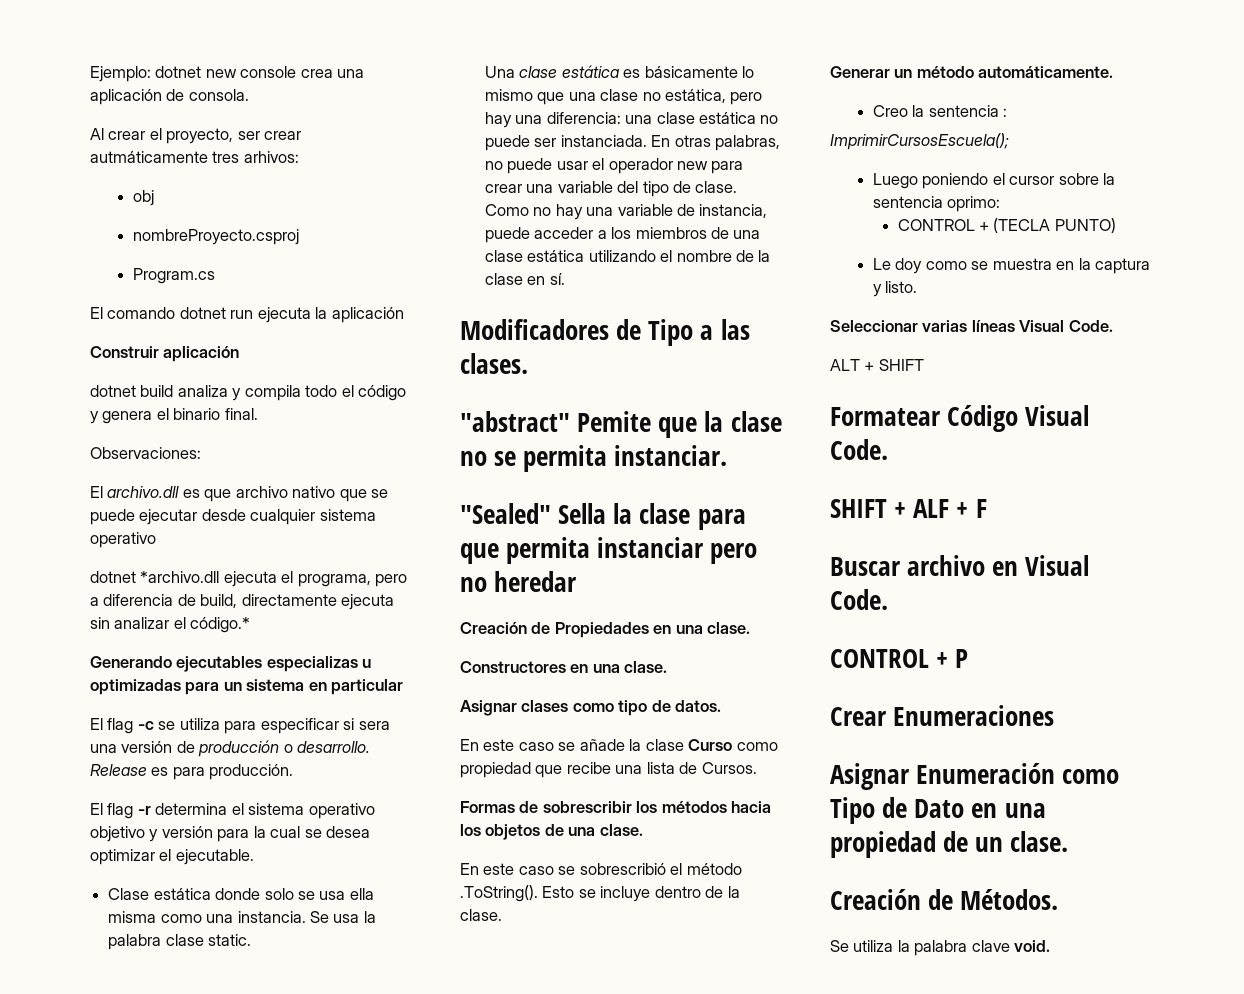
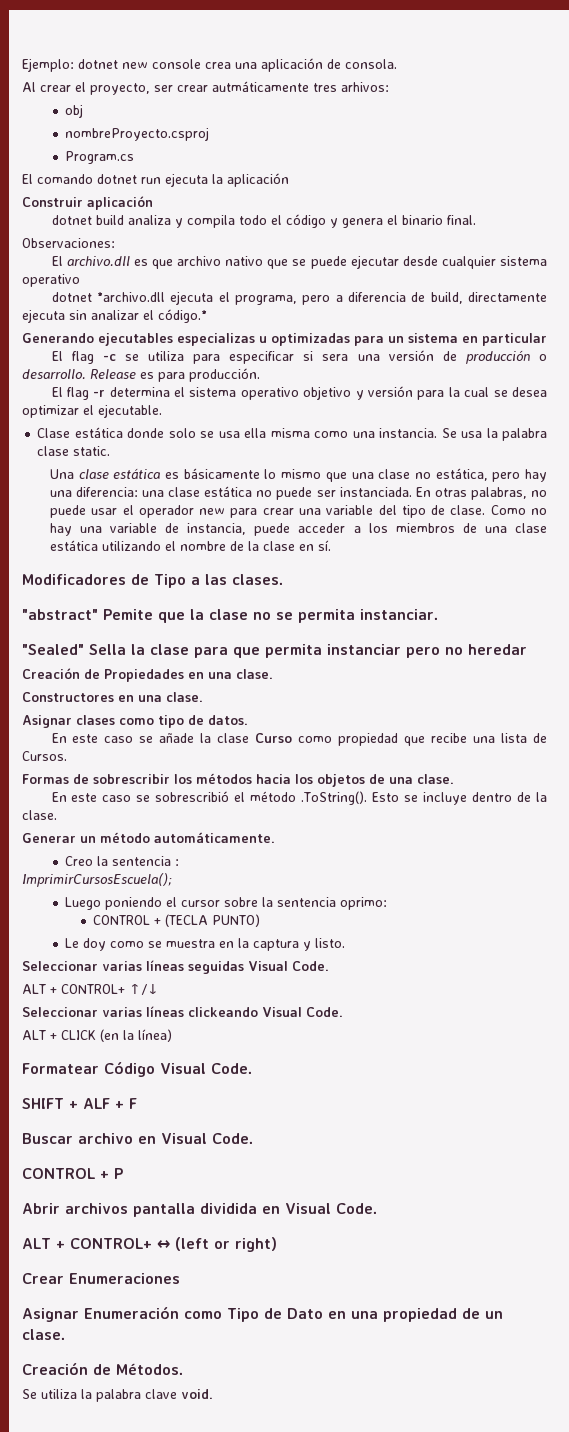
- Seleccionar varias líneas Visual Code.
- ALT + SHIFT
+ Seleccionar varias líneas seguidas Visual Code.
+ ALT + CONTROL+ ↑/↓
+ Seleccionar varias líneas clickeando Visual Code.
+ ALT + CLICK (en la línea)
+ Abrir archivos pantalla dividida en Visual Code.
+ ALT + CONTROL+ ↔ (left or right)

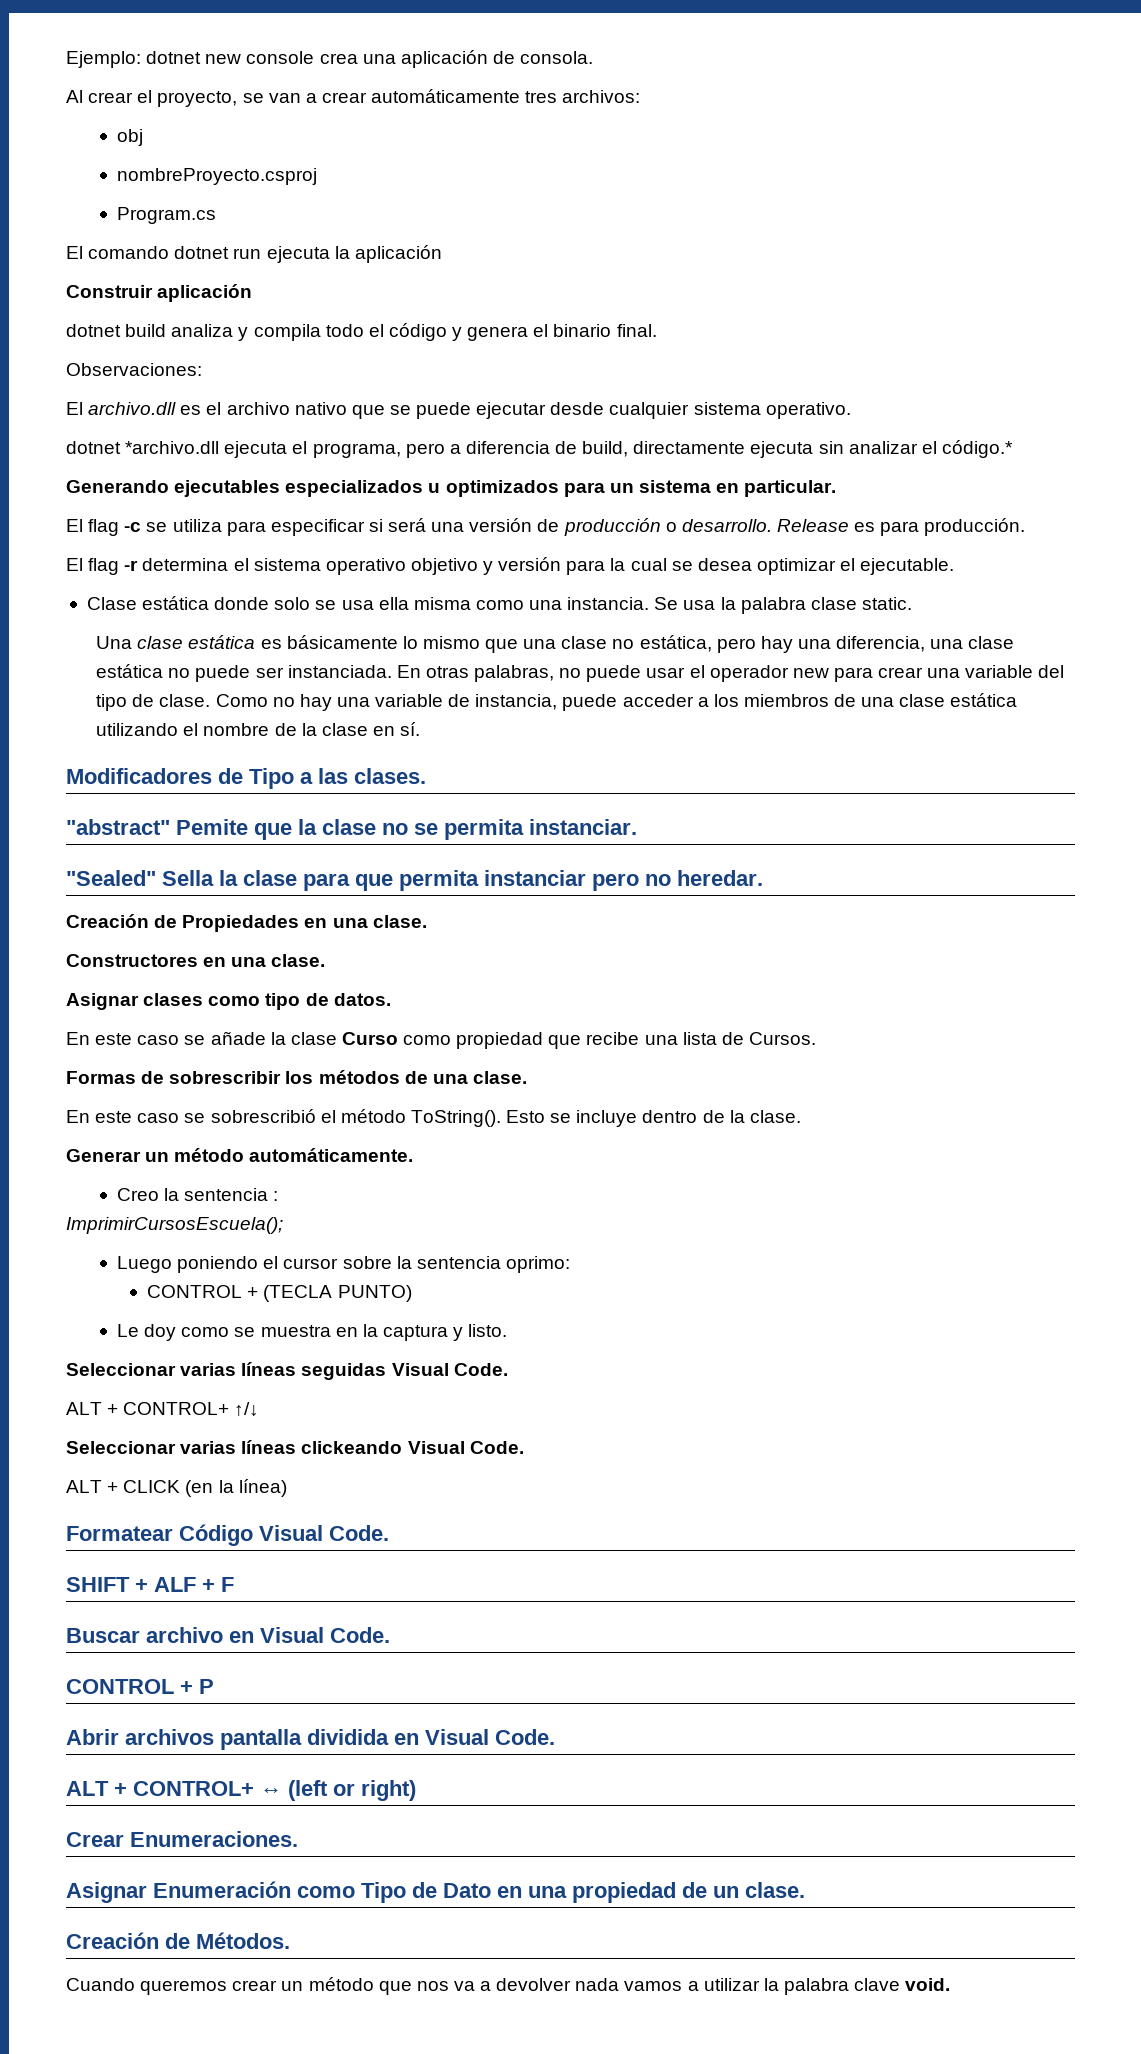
- Al crear el proyecto, ser crear autmáticamente tres arhivos:
+ Al crear el proyecto, se van a crear automáticamente tres archivos:
- El archivo.dll es que archivo nativo que se puede ejecutar desde cualquier sistema operativo
+ El archivo.dll es el archivo nativo que se puede ejecutar desde cualquier sistema operativo.
- Generando ejecutables especializas u optimizadas para un sistema en particular
+ Generando ejecutables especializados u optimizados para un sistema en particular.
- El flag -c se utiliza para especificar si sera una versión de producción o desarrollo.
+ El flag -c se utiliza para especificar si será una versión de producción o desarrollo.
- Una clase estática es básicamente lo mismo que una clase no estática, pero hay una diferencia: una clase estática no puede ser instanciada.
+ Una clase estática es básicamente lo mismo que una clase no estática, pero hay una diferencia, una clase estática no puede ser instanciada.
- "Sealed" Sella la clase para que permita instanciar pero no heredar
+ "Sealed" Sella la clase para que permita instanciar pero no heredar.
- Formas de sobrescribir los métodos hacia los objetos de una clase.
+ Formas de sobrescribir los métodos de una clase.
- En este caso se sobrescribió el método .ToString(). Esto se incluye dentro de la clase.
+ En este caso se sobrescribió el método ToString(). Esto se incluye dentro de la clase.
- Crear Enumeraciones
+ Crear Enumeraciones.
- Se utiliza la palabra clave void.
+ Cuando queremos crear un método que nos va a devolver nada vamos a utilizar la palabra clave void.

